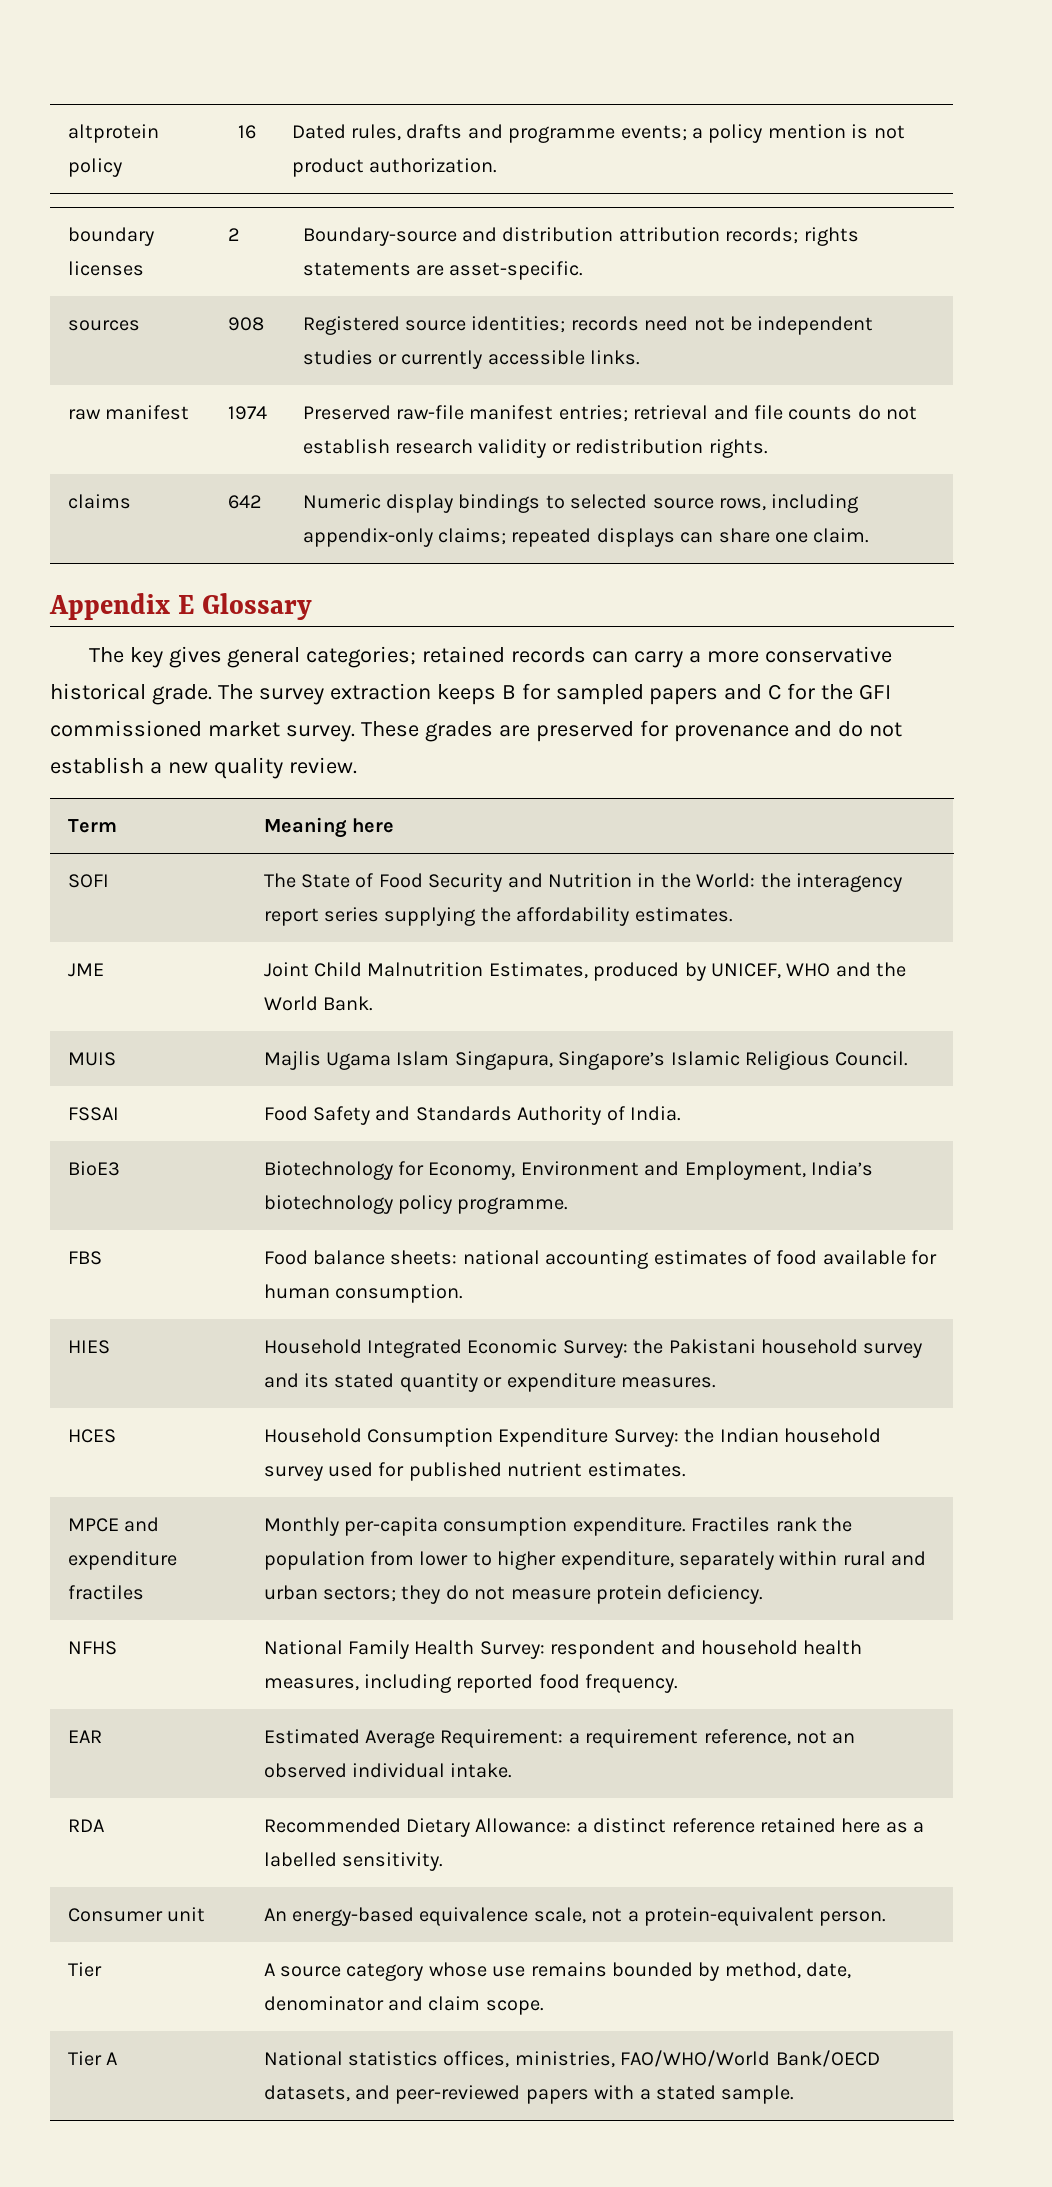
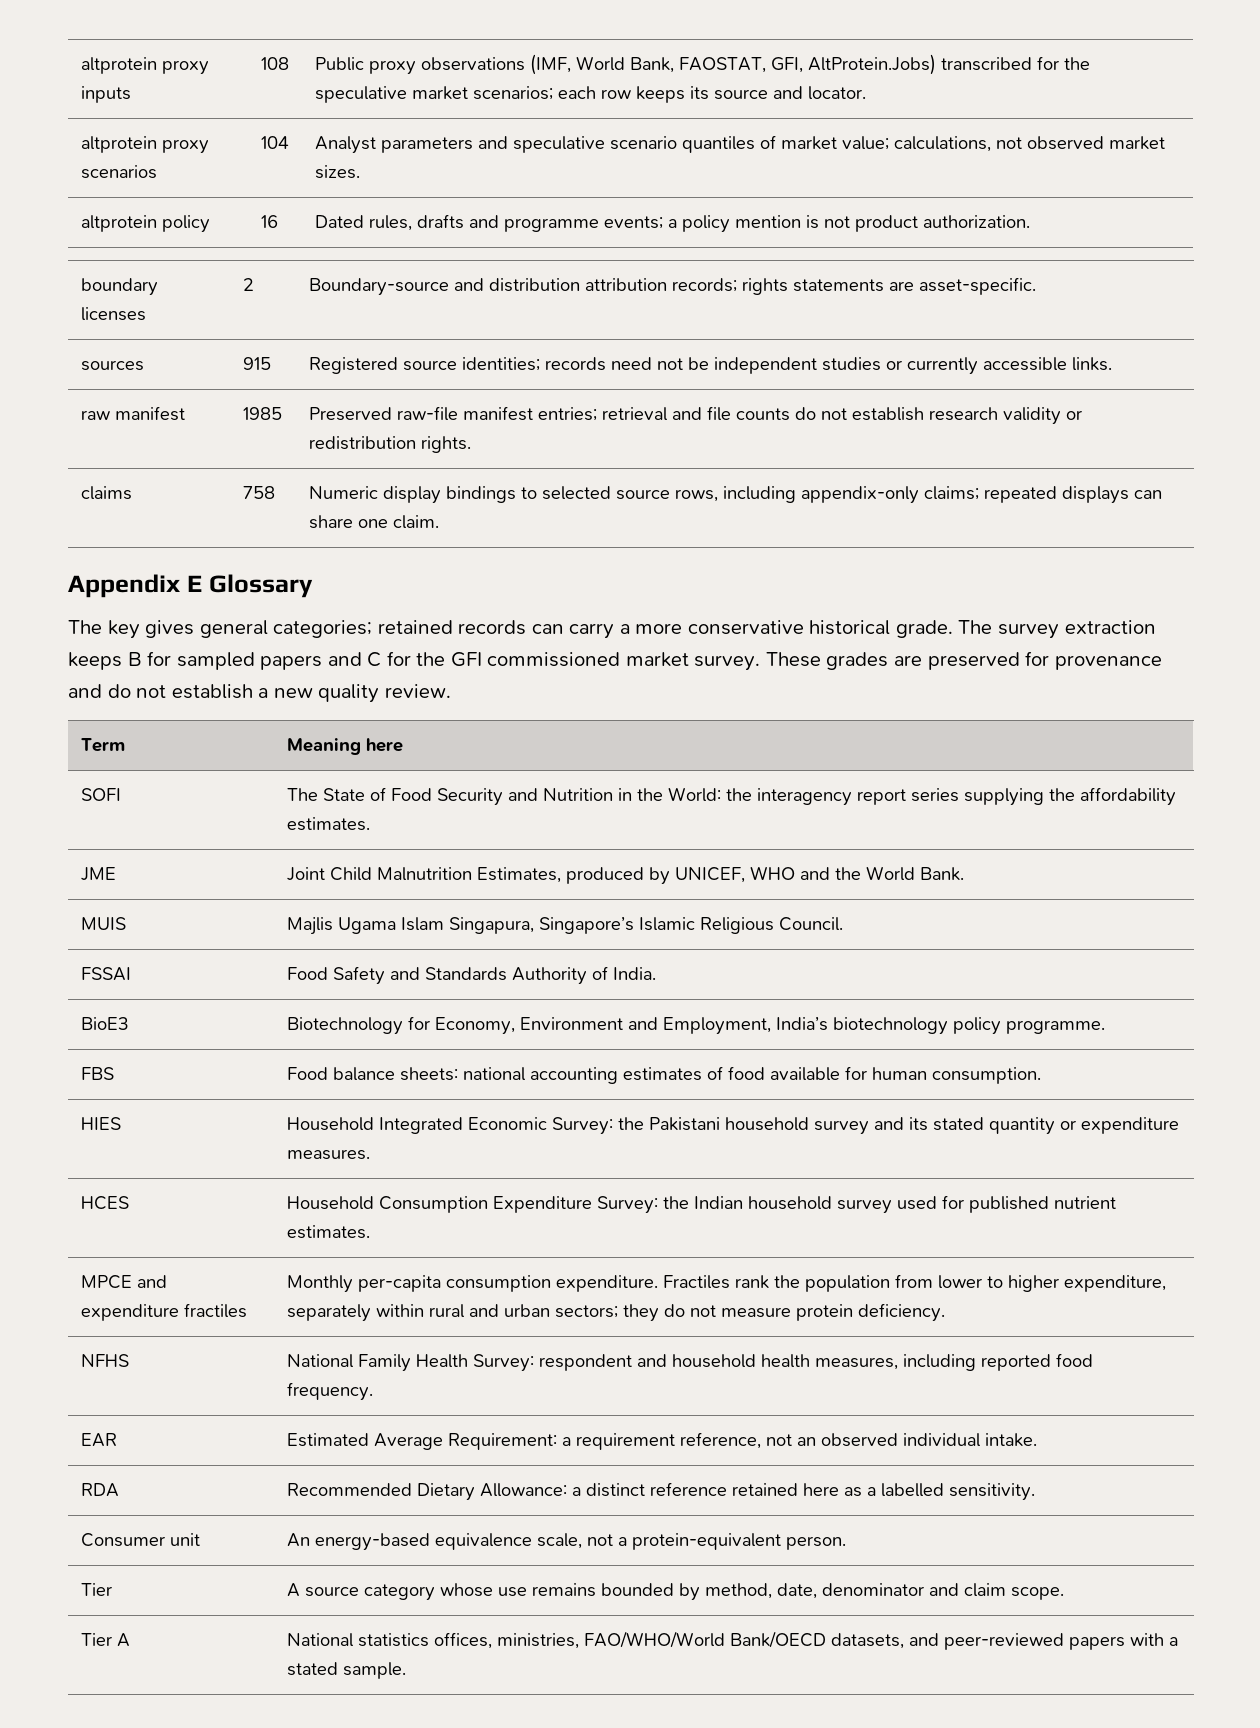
+ altprotein proxy inputs | 108 | Public proxy observations (IMF, World Bank, FAOSTAT, GFI, AltProtein.Jobs) transcribed for the speculative market scenarios; each row keeps its source and locator.
+ altprotein proxy scenarios | 104 | Analyst parameters and speculative scenario quantiles of market value; calculations, not observed market sizes.
- sources | 908 | Registered source identities; records need not be independent studies or currently accessible links.
+ sources | 915 | Registered source identities; records need not be independent studies or currently accessible links.
- raw manifest | 1974 | Preserved raw-file manifest entries; retrieval and file counts do not establish research validity or redistribution rights.
+ raw manifest | 1985 | Preserved raw-file manifest entries; retrieval and file counts do not establish research validity or redistribution rights.
- claims | 642 | Numeric display bindings to selected source rows, including appendix-only claims; repeated displays can share one claim.
+ claims | 758 | Numeric display bindings to selected source rows, including appendix-only claims; repeated displays can share one claim.

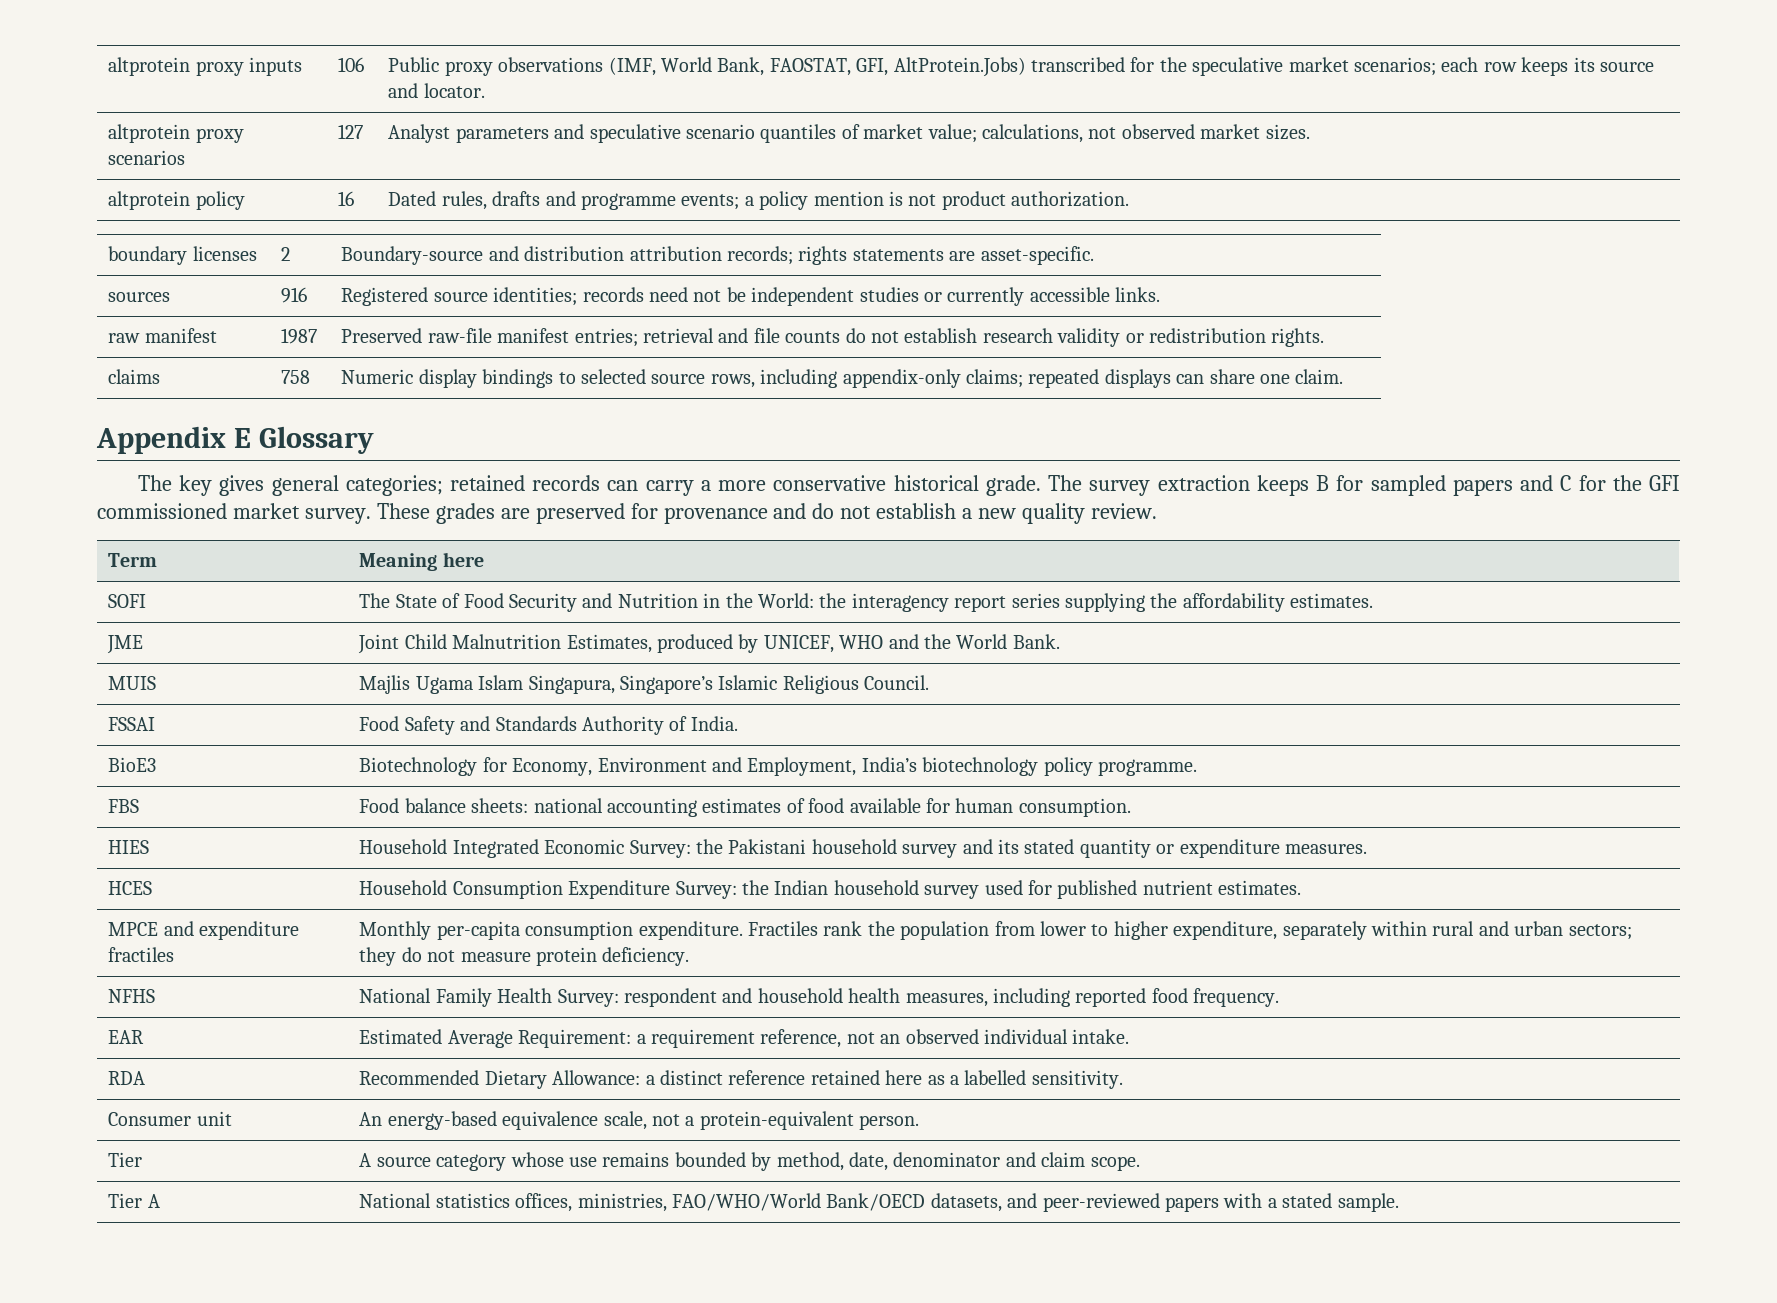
- altprotein proxy inputs | 108 | Public proxy observations (IMF, World Bank, FAOSTAT, GFI, AltProtein.Jobs) transcribed for the speculative market scenarios; each row keeps its source and locator.
+ altprotein proxy inputs | 106 | Public proxy observations (IMF, World Bank, FAOSTAT, GFI, AltProtein.Jobs) transcribed for the speculative market scenarios; each row keeps its source and locator.
- altprotein proxy scenarios | 104 | Analyst parameters and speculative scenario quantiles of market value; calculations, not observed market sizes.
+ altprotein proxy scenarios | 127 | Analyst parameters and speculative scenario quantiles of market value; calculations, not observed market sizes.
- sources | 915 | Registered source identities; records need not be independent studies or currently accessible links.
+ sources | 916 | Registered source identities; records need not be independent studies or currently accessible links.
- raw manifest | 1985 | Preserved raw-file manifest entries; retrieval and file counts do not establish research validity or redistribution rights.
+ raw manifest | 1987 | Preserved raw-file manifest entries; retrieval and file counts do not establish research validity or redistribution rights.

